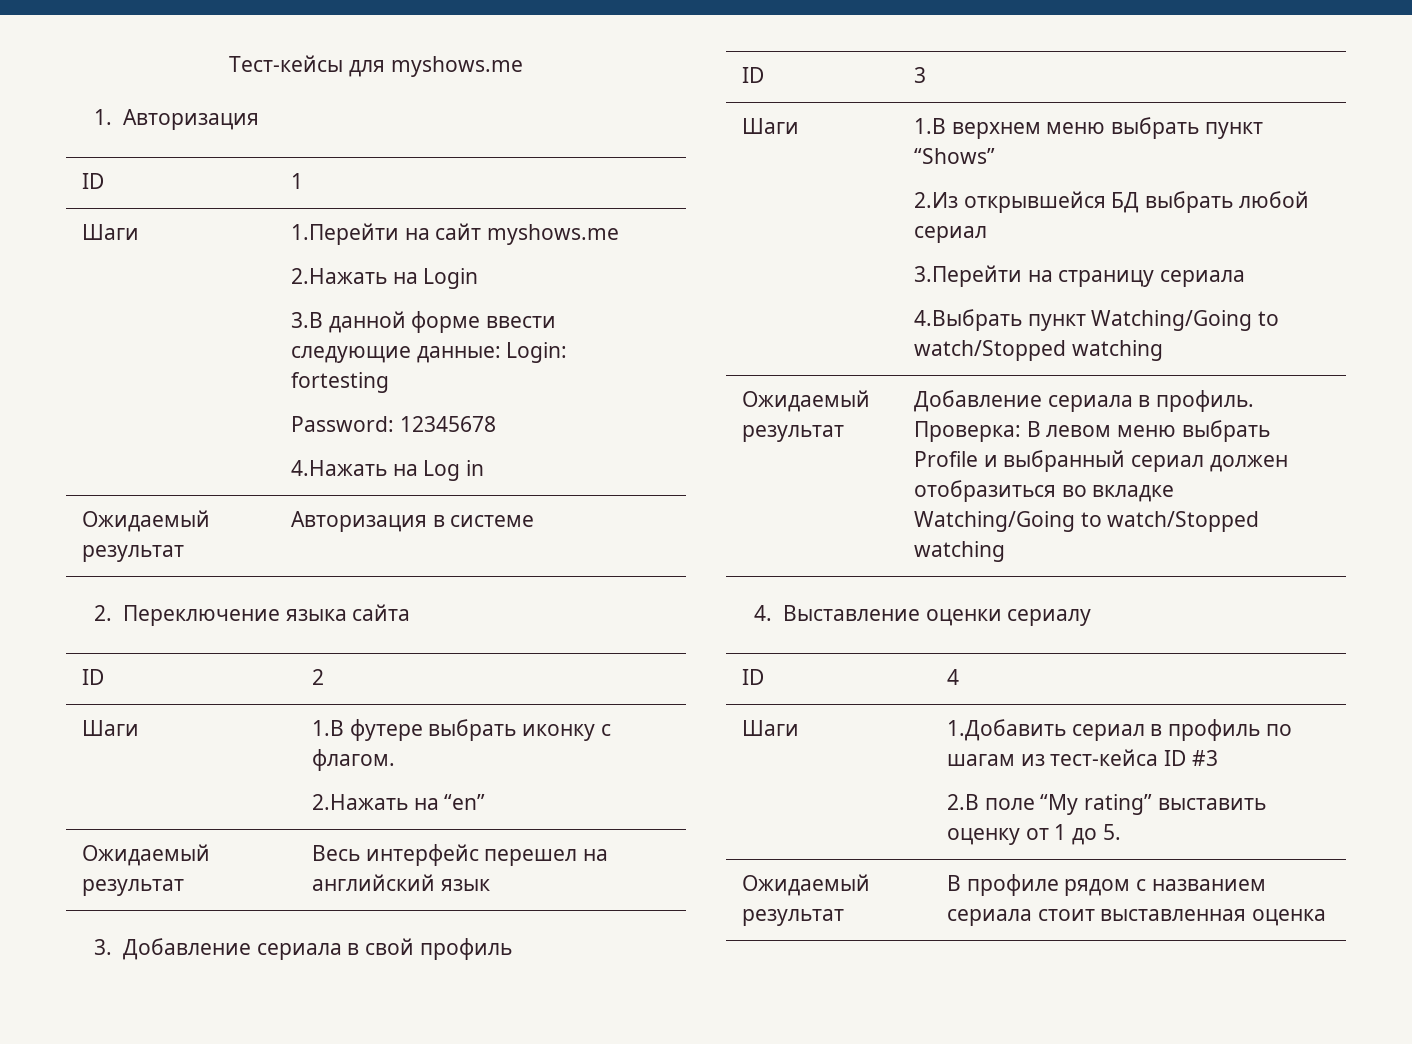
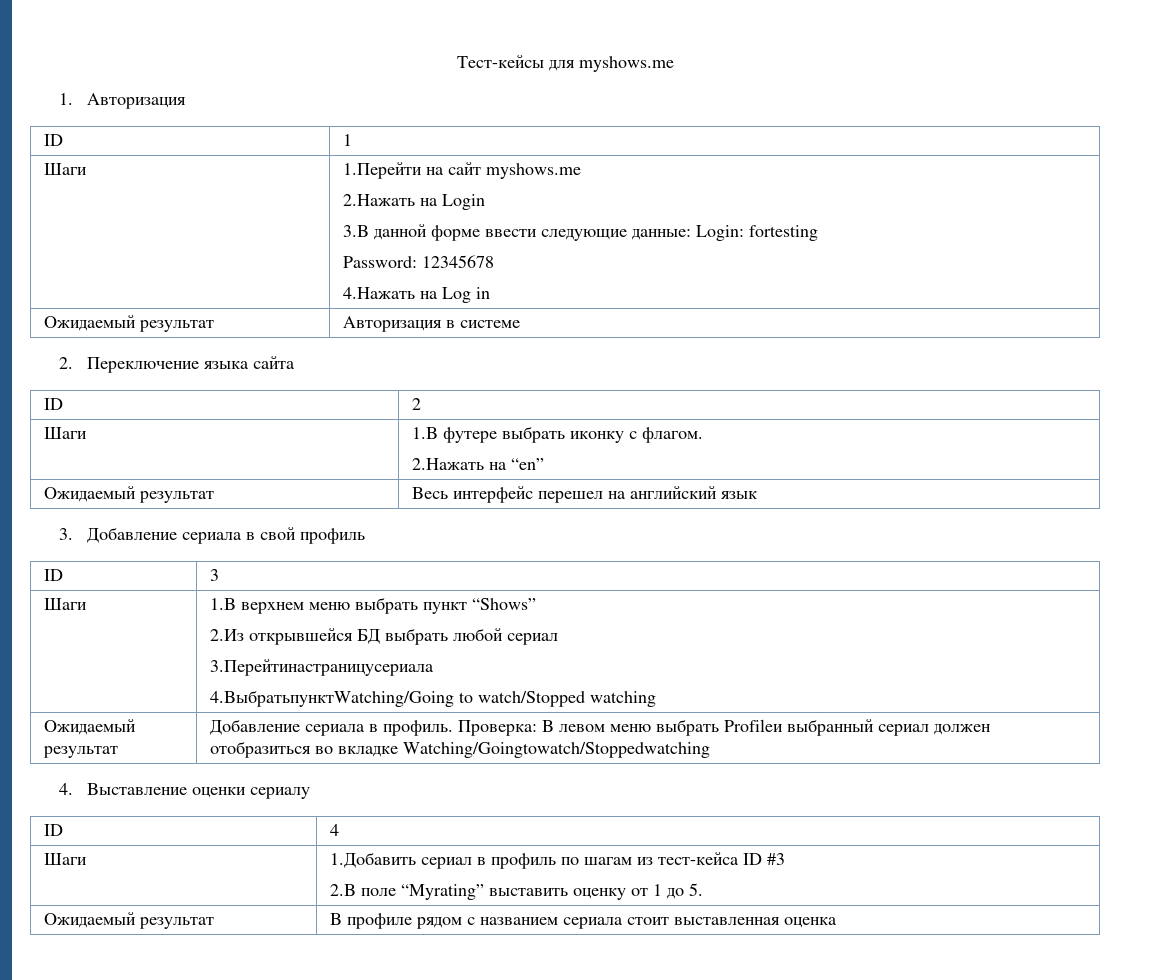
  Шаги | 1.В верхнем меню выбрать пункт “Shows”
  2.Из открывшейся БД выбрать любой сериал
- 3.Перейти на страницу сериала
- 4.Выбрать пункт Watching/Going to watch/Stopped watching
+ 3.Перейтинастраницусериала
+ 4.ВыбратьпунктWatching/Going to watch/Stopped watching
- Ожидаемый результат | Добавление сериала в профиль. Проверка: В левом меню выбрать Profile и выбранный сериал должен отобразиться во вкладке Watching/Going to watch/Stopped watching
+ Ожидаемый результат | Добавление сериала в профиль. Проверка: В левом меню выбрать Profileи выбранный сериал должен отобразиться во вкладке Watching/Goingtowatch/Stoppedwatching
  Шаги | 1.Добавить сериал в профиль по шагам из тест-кейса ID #3
- 2.В поле “My rating” выставить оценку от 1 до 5.
+ 2.В поле “Myrating” выставить оценку от 1 до 5.

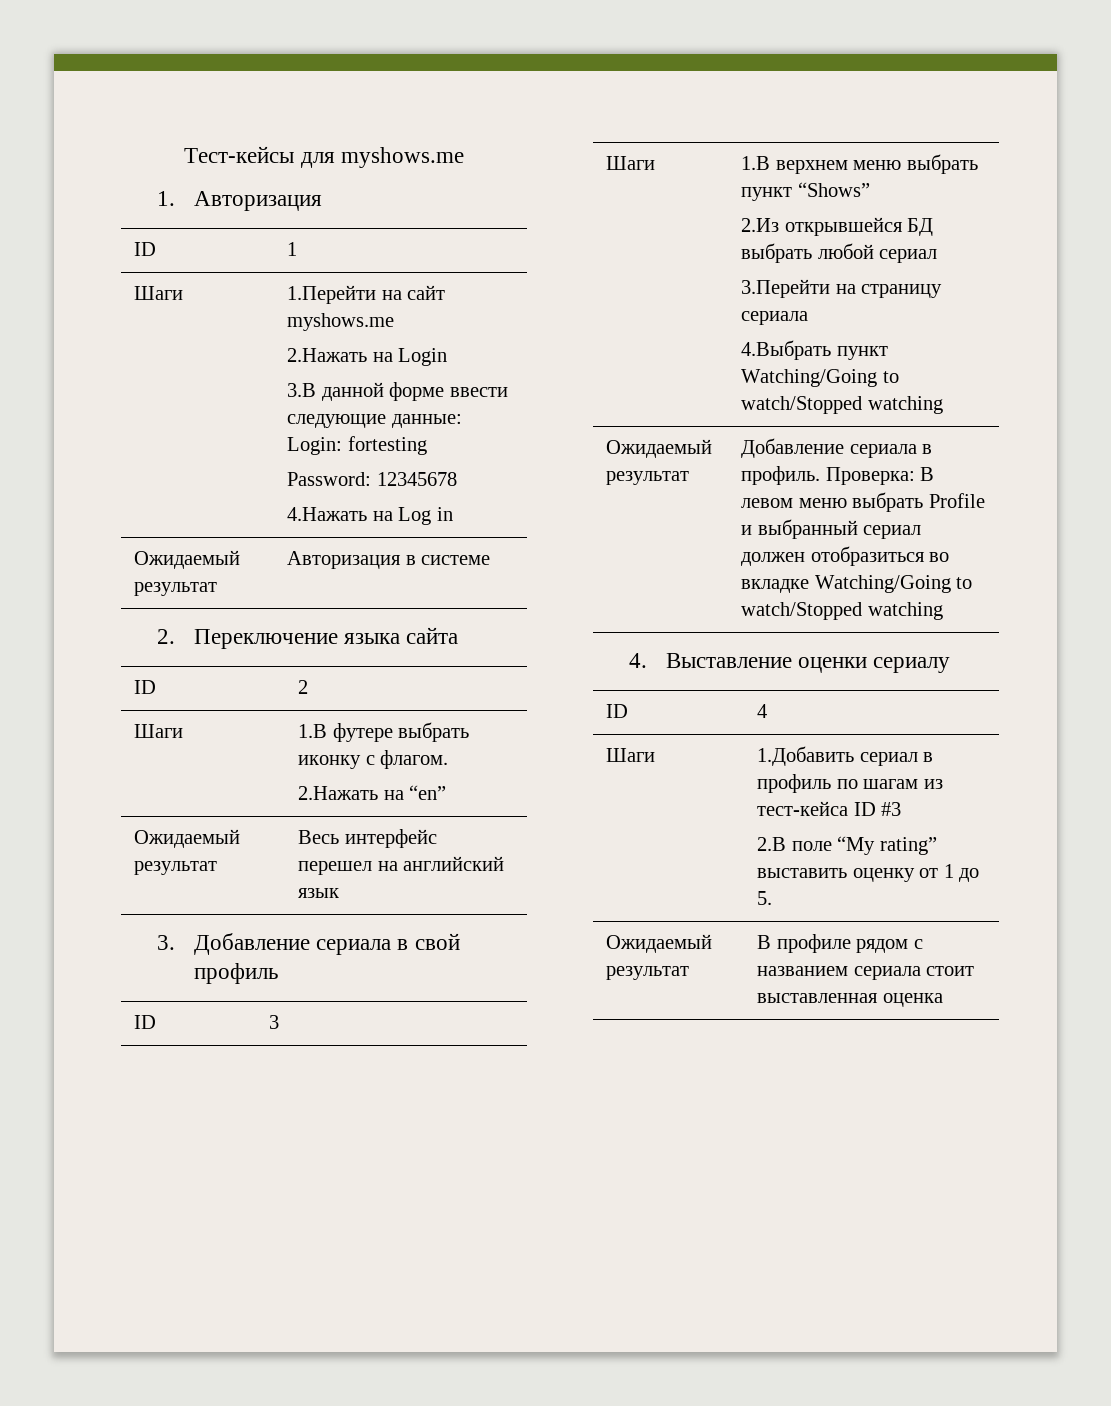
  Шаги | 1.В верхнем меню выбрать пункт “Shows”
  2.Из открывшейся БД выбрать любой сериал
- 3.Перейтинастраницусериала
- 4.ВыбратьпунктWatching/Going to watch/Stopped watching
+ 3.Перейти на страницу сериала
+ 4.Выбрать пункт Watching/Going to watch/Stopped watching
- Ожидаемый результат | Добавление сериала в профиль. Проверка: В левом меню выбрать Profileи выбранный сериал должен отобразиться во вкладке Watching/Goingtowatch/Stoppedwatching
+ Ожидаемый результат | Добавление сериала в профиль. Проверка: В левом меню выбрать Profile и выбранный сериал должен отобразиться во вкладке Watching/Going to watch/Stopped watching
  Шаги | 1.Добавить сериал в профиль по шагам из тест-кейса ID #3
- 2.В поле “Myrating” выставить оценку от 1 до 5.
+ 2.В поле “My rating” выставить оценку от 1 до 5.

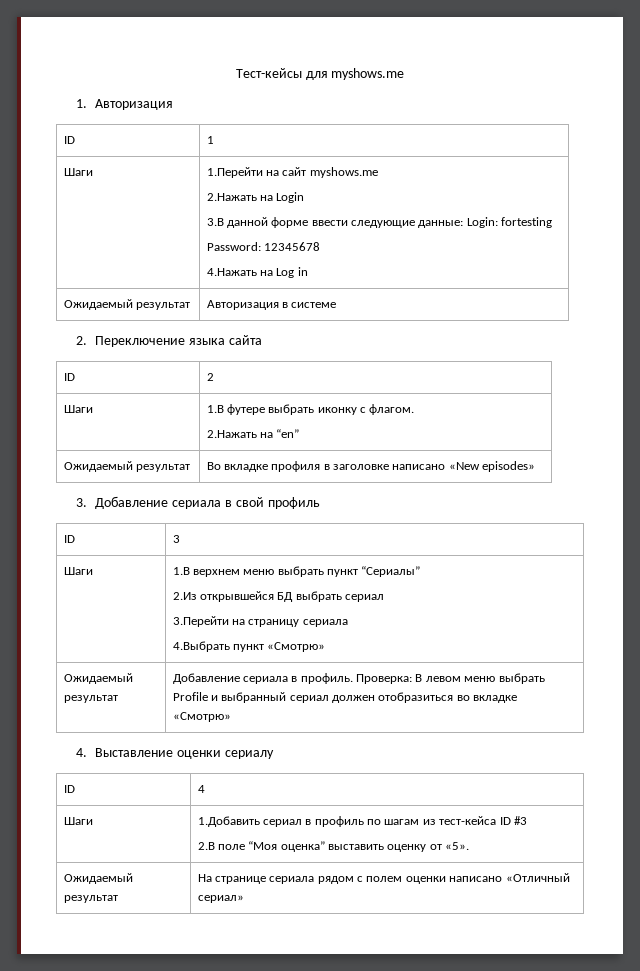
- Ожидаемый результат | Весь интерфейс перешел на английский язык
+ Ожидаемый результат | Во вкладке профиля в заголовке написано «New episodes»
- Шаги | 1.В верхнем меню выбрать пункт “Shows”
- 2.Из открывшейся БД выбрать любой сериал
+ Шаги | 1.В верхнем меню выбрать пункт “Сериалы”
+ 2.Из открывшейся БД выбрать сериал
  3.Перейти на страницу сериала
- 4.Выбрать пункт Watching/Going to watch/Stopped watching
+ 4.Выбрать пункт «Смотрю»
- Ожидаемый результат | Добавление сериала в профиль. Проверка: В левом меню выбрать Profile и выбранный сериал должен отобразиться во вкладке Watching/Going to watch/Stopped watching
+ Ожидаемый результат | Добавление сериала в профиль. Проверка: В левом меню выбрать Profile и выбранный сериал должен отобразиться во вкладке «Смотрю»
  Шаги | 1.Добавить сериал в профиль по шагам из тест-кейса ID #3
- 2.В поле “My rating” выставить оценку от 1 до 5.
- Ожидаемый результат | В профиле рядом с названием сериала стоит выставленная оценка
+ 2.В поле “Моя оценка” выставить оценку от «5».
+ Ожидаемый результат | На странице сериала рядом с полем оценки написано «Отличный сериал»

